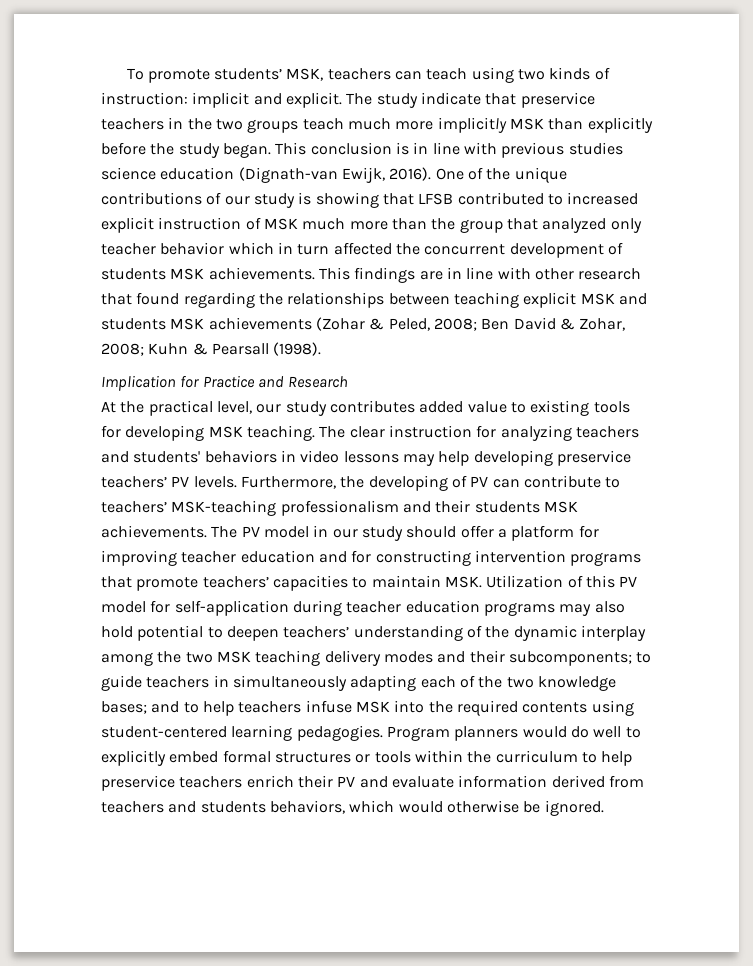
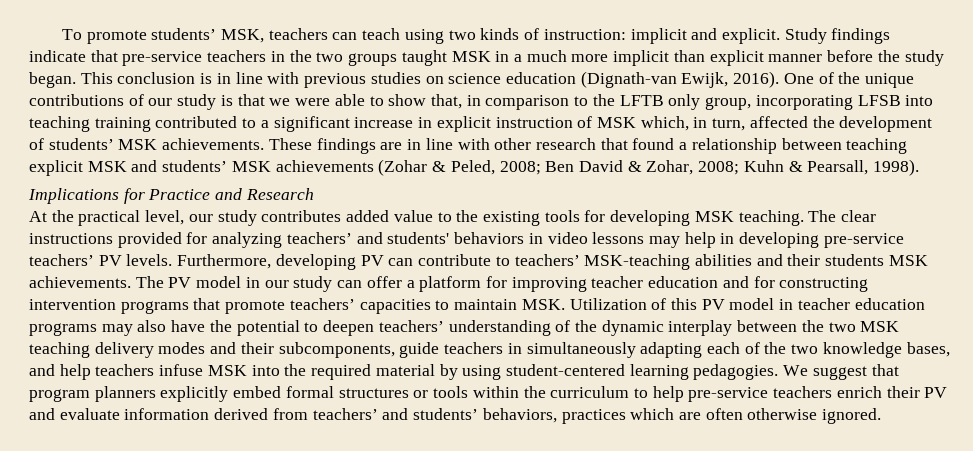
- The study indicate that preservice teachers in the two groups teach much more implicitly MSK than explicitly before the study began.
+ Study findings indicate that pre-service teachers in the two groups taught MSK in a much more implicit than explicit manner before the study began.
- This conclusion is in line with previous studies science education (Dignath-van Ewijk, 2016).
+ This conclusion is in line with previous studies on science education (Dignath-van Ewijk, 2016).
- One of the unique contributions of our study is showing that LFSB contributed to increased explicit instruction of MSK much more than the group that analyzed only teacher behavior which in turn affected the concurrent development of students MSK achievements. This findings are in line with other research that found regarding the relationships between teaching explicit MSK and students MSK achievements (Zohar & Peled, 2008; Ben David & Zohar, 2008; Kuhn & Pearsall (1998).
- Implication for Practice and Research
+ One of the unique contributions of our study is that we were able to show that, in comparison to the LFTB only group, incorporating LFSB into teaching training contributed to a significant increase in explicit instruction of MSK which, in turn, affected the development of students’ MSK achievements. These findings are in line with other research that found a relationship between teaching explicit MSK and students’ MSK achievements (Zohar & Peled, 2008; Ben David & Zohar, 2008; Kuhn & Pearsall, 1998).
+ Implications for Practice and Research
- At the practical level, our study contributes added value to existing tools for developing MSK teaching.
+ At the practical level, our study contributes added value to the existing tools for developing MSK teaching.
- The clear instruction for analyzing teachers and students' behaviors in video lessons may help developing preservice teachers’ PV levels.
+ The clear instructions provided for analyzing teachers’ and students' behaviors in video lessons may help in developing pre-service teachers’ PV levels.
- Furthermore, the developing of PV can contribute to teachers’ MSK-teaching professionalism and their students MSK achievements.
+ Furthermore, developing PV can contribute to teachers’ MSK-teaching abilities and their students MSK achievements.
- The PV model in our study should offer a platform for improving teacher education and for constructing intervention programs that promote teachers’ capacities to maintain MSK. Utilization of this PV model for self-application during teacher education programs may also hold potential to deepen teachers’ understanding of the dynamic interplay among the two MSK teaching delivery modes and their subcomponents; to guide teachers in simultaneously adapting each of the two knowledge bases; and to help teachers infuse MSK into the required contents using student-centered learning pedagogies.
+ The PV model in our study can offer a platform for improving teacher education and for constructing intervention programs that promote teachers’ capacities to maintain MSK. Utilization of this PV model in teacher education programs may also have the potential to deepen teachers’ understanding of the dynamic interplay between the two MSK teaching delivery modes and their subcomponents, guide teachers in simultaneously adapting each of the two knowledge bases, and help teachers infuse MSK into the required material by using student-centered learning pedagogies.
- Program planners would do well to explicitly embed formal structures or tools within the curriculum to help preservice teachers enrich their PV and evaluate information derived from teachers and students behaviors, which would otherwise be ignored.
+ We suggest that program planners explicitly embed formal structures or tools within the curriculum to help pre-service teachers enrich their PV and evaluate information derived from teachers’ and students’ behaviors, practices which are often otherwise ignored.

